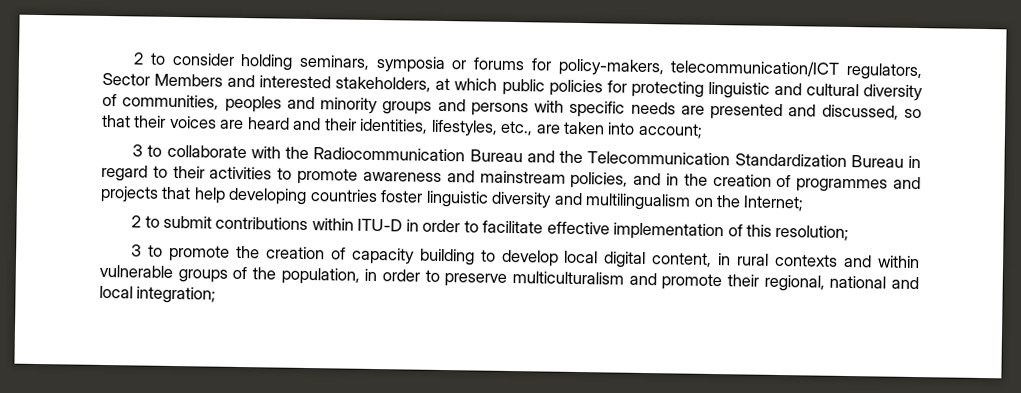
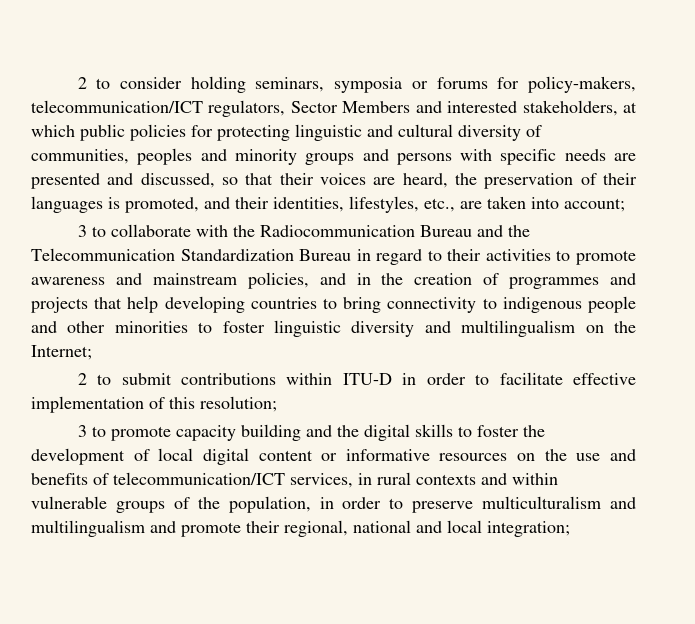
- 2 to consider holding seminars, symposia or forums for policy-makers, telecommunication/ICT regulators, Sector Members and interested stakeholders, at which public policies for protecting linguistic and cultural diversity of communities, peoples and minority groups and persons with specific needs are presented and discussed, so that their voices are heard and their identities, lifestyles, etc., are taken into account;
+ 2 to consider holding seminars, symposia or forums for policy-makers, telecommunication/ICT regulators, Sector Members and interested stakeholders, at which public policies for protecting linguistic and cultural diversity of communities, peoples and minority groups and persons with specific needs are presented and discussed, so that their voices are heard, the preservation of their languages is promoted, and their identities, lifestyles, etc., are taken into account;
- 3 to collaborate with the Radiocommunication Bureau and the Telecommunication Standardization Bureau in regard to their activities to promote awareness and mainstream policies, and in the creation of programmes and projects that help developing countries foster linguistic diversity and multilingualism on the Internet;
+ 3 to collaborate with the Radiocommunication Bureau and the Telecommunication Standardization Bureau in regard to their activities to promote awareness and mainstream policies, and in the creation of programmes and projects that help developing countries to bring connectivity to indigenous people and other minorities to foster linguistic diversity and multilingualism on the Internet;
- 3 to promote the creation of capacity building to develop local digital content, in rural contexts and within vulnerable groups of the population, in order to preserve multiculturalism and promote their regional, national and local integration;
+ 3 to promote capacity building and the digital skills to foster the development of local digital content or informative resources on the use and benefits of telecommunication/ICT services, in rural contexts and within vulnerable groups of the population, in order to preserve multiculturalism and multilingualism and promote their regional, national and local integration;

